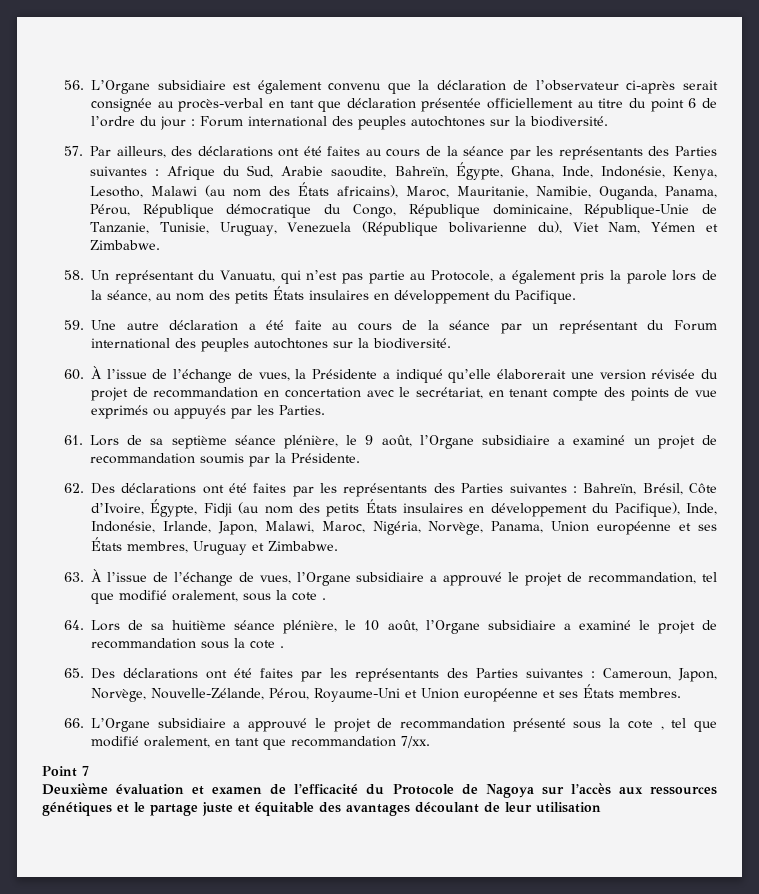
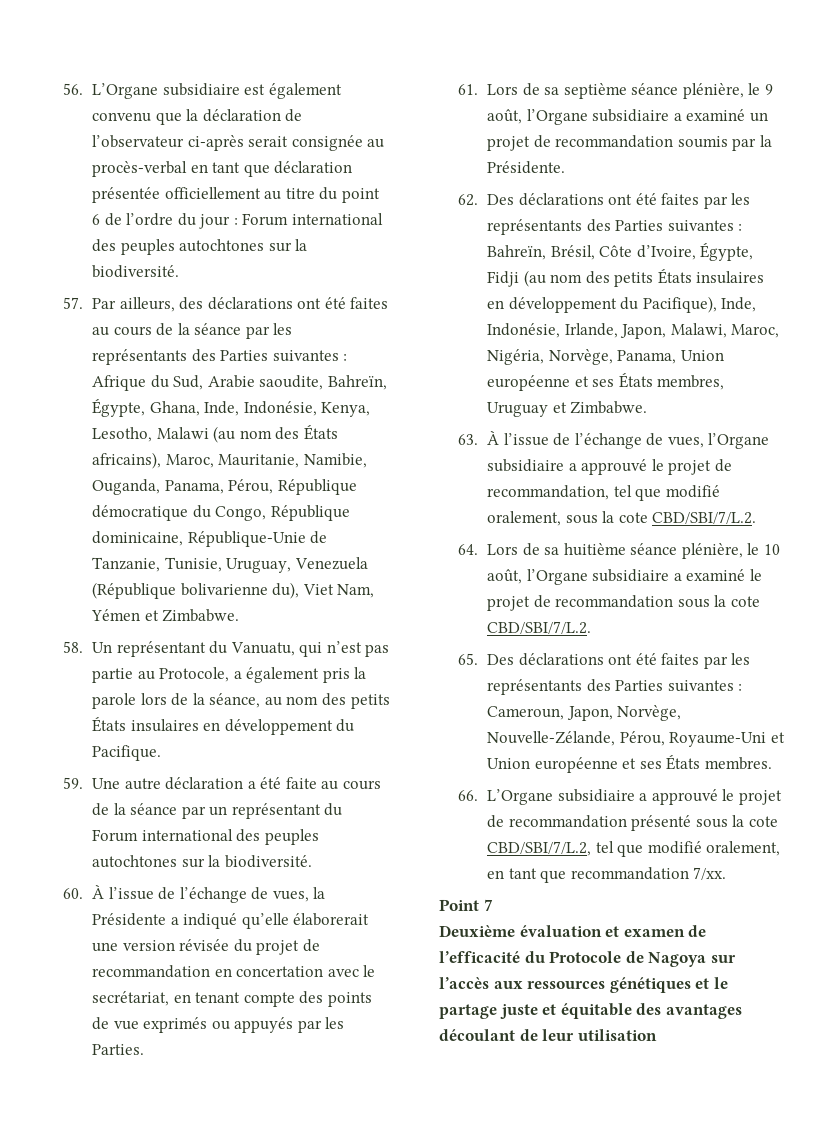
- 63. À l’issue de l’échange de vues, l’Organe subsidiaire a approuvé le projet de recommandation, tel que modifié oralement, sous la cote .
+ 63. À l’issue de l’échange de vues, l’Organe subsidiaire a approuvé le projet de recommandation, tel que modifié oralement, sous la cote CBD/SBI/7/L.2.
- 64. Lors de sa huitième séance plénière, le 10 août, l’Organe subsidiaire a examiné le projet de recommandation sous la cote .
+ 64. Lors de sa huitième séance plénière, le 10 août, l’Organe subsidiaire a examiné le projet de recommandation sous la cote CBD/SBI/7/L.2.
- 66. L’Organe subsidiaire a approuvé le projet de recommandation présenté sous la cote , tel que modifié oralement, en tant que recommandation 7/xx.
+ 66. L’Organe subsidiaire a approuvé le projet de recommandation présenté sous la cote CBD/SBI/7/L.2, tel que modifié oralement, en tant que recommandation 7/xx.

